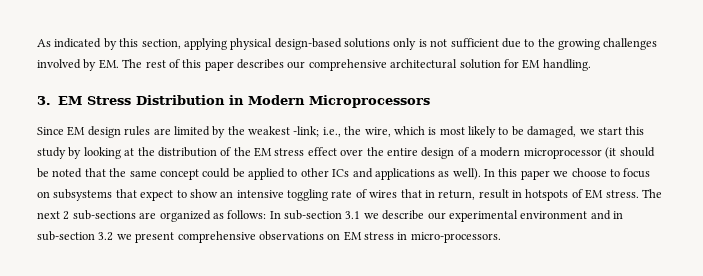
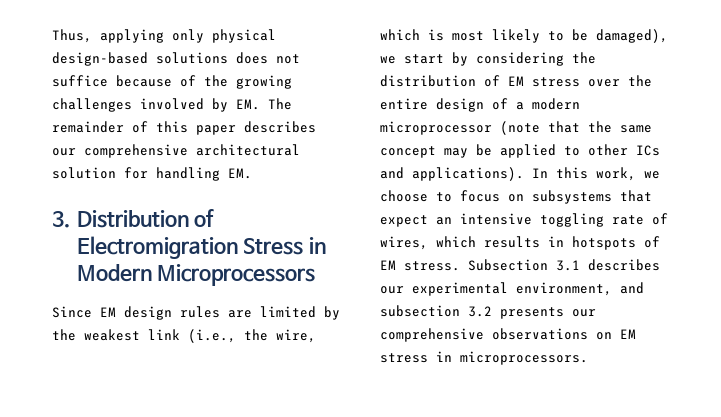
- As indicated by this section, applying physical design-based solutions only is not sufficient due to the growing challenges involved by EM. The rest of this paper describes our comprehensive architectural solution for EM handling.
+ Thus, applying only physical design-based solutions does not suffice because of the growing challenges involved by EM. The remainder of this paper describes our comprehensive architectural solution for handling EM.
- 3. EM Stress Distribution in Modern Microprocessors
+ 3. Distribution of Electromigration Stress in Modern Microprocessors
- Since EM design rules are limited by the weakest -link; i.e., the wire, which is most likely to be damaged, we start this study by looking at the distribution of the EM stress effect over the entire design of a modern microprocessor (it should be noted that the same concept could be applied to other ICs and applications as well).
+ Since EM design rules are limited by the weakest link (i.e., the wire, which is most likely to be damaged), we start by considering the distribution of EM stress over the entire design of a modern microprocessor (note that the same concept may be applied to other ICs and applications).
- In this paper we choose to focus on subsystems that expect to show an intensive toggling rate of wires that in return, result in hotspots of EM stress.
+ In this work, we choose to focus on subsystems that expect an intensive toggling rate of wires, which results in hotspots of EM stress.
- The next 2 sub-sections are organized as follows: In sub-section 3.1 we describe our experimental environment and in sub-section 3.2 we present comprehensive observations on EM stress in micro-processors.
+ Subsection 3.1 describes our experimental environment, and subsection 3.2 presents our comprehensive observations on EM stress in microprocessors.

